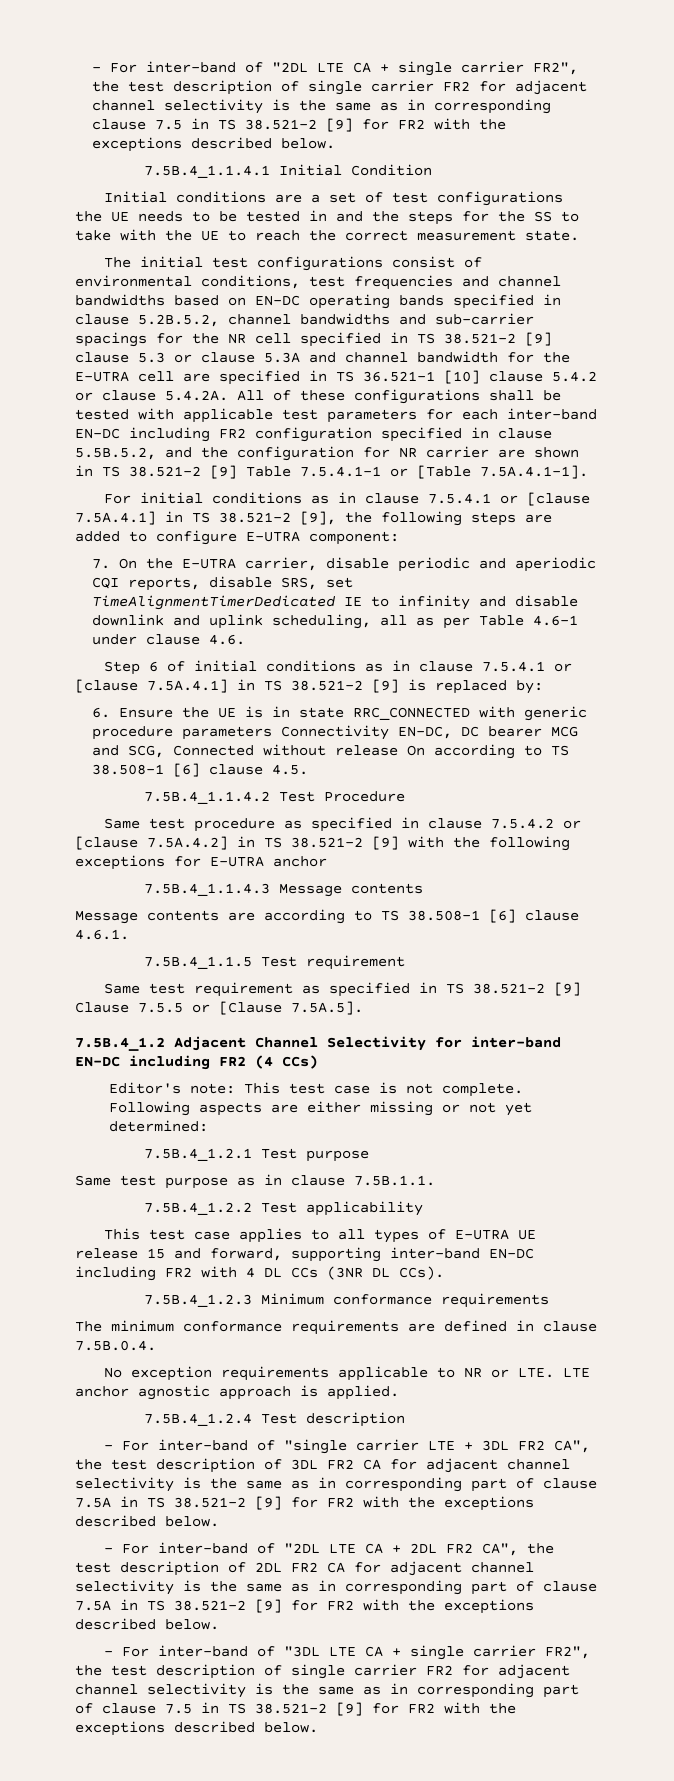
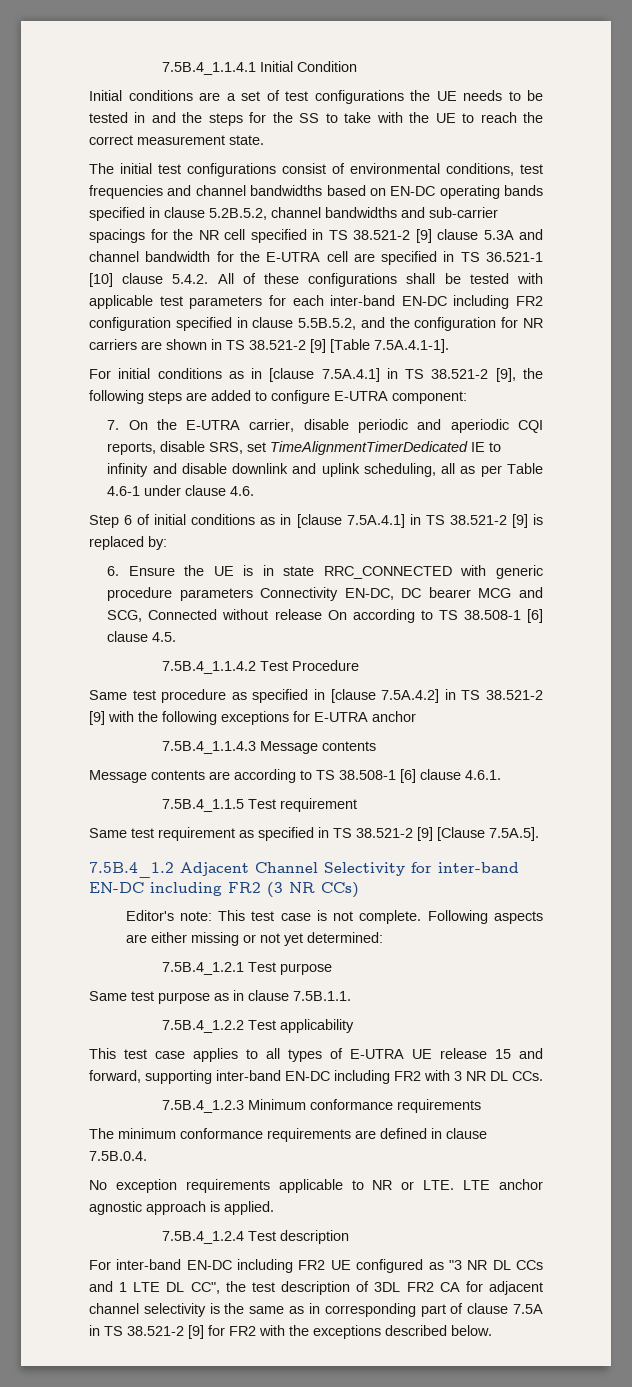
- - For inter-band of "2DL LTE CA + single carrier FR2", the test description of single carrier FR2 for adjacent channel selectivity is the same as in corresponding clause 7.5 in TS 38.521-2 [9] for FR2 with the exceptions described below.
- The initial test configurations consist of environmental conditions, test frequencies and channel bandwidths based on EN-DC operating bands specified in clause 5.2B.5.2, channel bandwidths and sub-carrier spacings for the NR cell specified in TS 38.521-2 [9] clause 5.3 or clause 5.3A and channel bandwidth for the E-UTRA cell are specified in TS 36.521-1 [10] clause 5.4.2 or clause 5.4.2A. All of these configurations shall be tested with applicable test parameters for each inter-band EN-DC including FR2 configuration specified in clause 5.5B.5.2, and the configuration for NR carrier are shown in TS 38.521-2 [9] Table 7.5.4.1-1 or [Table 7.5A.4.1-1].
+ The initial test configurations consist of environmental conditions, test frequencies and channel bandwidths based on EN-DC operating bands specified in clause 5.2B.5.2, channel bandwidths and sub-carrier spacings for the NR cell specified in TS 38.521-2 [9] clause 5.3A and channel bandwidth for the E-UTRA cell are specified in TS 36.521-1 [10] clause 5.4.2. All of these configurations shall be tested with applicable test parameters for each inter-band EN-DC including FR2 configuration specified in clause 5.5B.5.2, and the configuration for NR carriers are shown in TS 38.521-2 [9] [Table 7.5A.4.1-1].
- For initial conditions as in clause 7.5.4.1 or [clause 7.5A.4.1] in TS 38.521-2 [9], the following steps are added to configure E-UTRA component:
+ For initial conditions as in [clause 7.5A.4.1] in TS 38.521-2 [9], the following steps are added to configure E-UTRA component:
- Step 6 of initial conditions as in clause 7.5.4.1 or [clause 7.5A.4.1] in TS 38.521-2 [9] is replaced by:
+ Step 6 of initial conditions as in [clause 7.5A.4.1] in TS 38.521-2 [9] is replaced by:
- Same test procedure as specified in clause 7.5.4.2 or [clause 7.5A.4.2] in TS 38.521-2 [9] with the following exceptions for E-UTRA anchor
+ Same test procedure as specified in [clause 7.5A.4.2] in TS 38.521-2 [9] with the following exceptions for E-UTRA anchor
- Same test requirement as specified in TS 38.521-2 [9] Clause 7.5.5 or [Clause 7.5A.5].
+ Same test requirement as specified in TS 38.521-2 [9] [Clause 7.5A.5].
- 7.5B.4_1.2 Adjacent Channel Selectivity for inter-band EN-DC including FR2 (4 CCs)
+ 7.5B.4_1.2 Adjacent Channel Selectivity for inter-band EN-DC including FR2 (3 NR CCs)
- This test case applies to all types of E-UTRA UE release 15 and forward, supporting inter-band EN-DC including FR2 with 4 DL CCs (3NR DL CCs).
+ This test case applies to all types of E-UTRA UE release 15 and forward, supporting inter-band EN-DC including FR2 with 3 NR DL CCs.
- - For inter-band of "single carrier LTE + 3DL FR2 CA", the test description of 3DL FR2 CA for adjacent channel selectivity is the same as in corresponding part of clause 7.5A in TS 38.521-2 [9] for FR2 with the exceptions described below.
+ For inter-band EN-DC including FR2 UE configured as "3 NR DL CCs and 1 LTE DL CC", the test description of 3DL FR2 CA for adjacent channel selectivity is the same as in corresponding part of clause 7.5A in TS 38.521-2 [9] for FR2 with the exceptions described below.
- - For inter-band of "2DL LTE CA + 2DL FR2 CA", the test description of 2DL FR2 CA for adjacent channel selectivity is the same as in corresponding part of clause 7.5A in TS 38.521-2 [9] for FR2 with the exceptions described below.
- - For inter-band of "3DL LTE CA + single carrier FR2", the test description of single carrier FR2 for adjacent channel selectivity is the same as in corresponding part of clause 7.5 in TS 38.521-2 [9] for FR2 with the exceptions described below.

